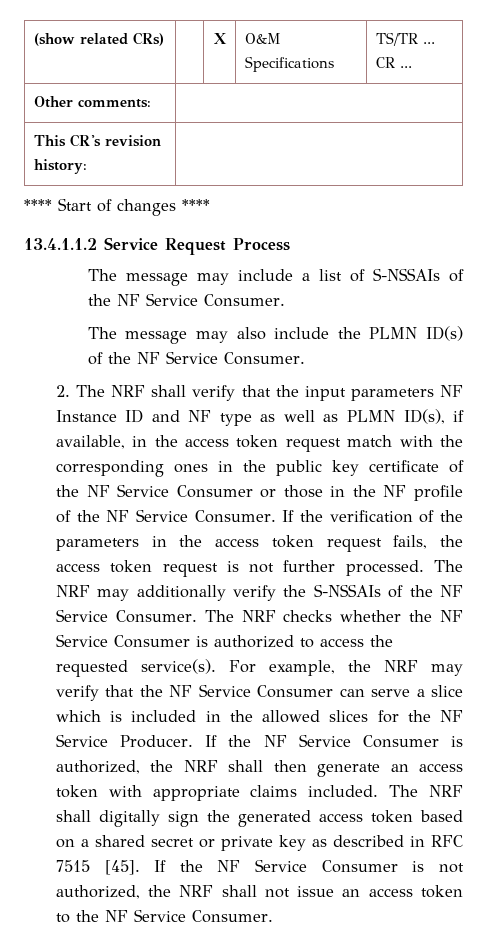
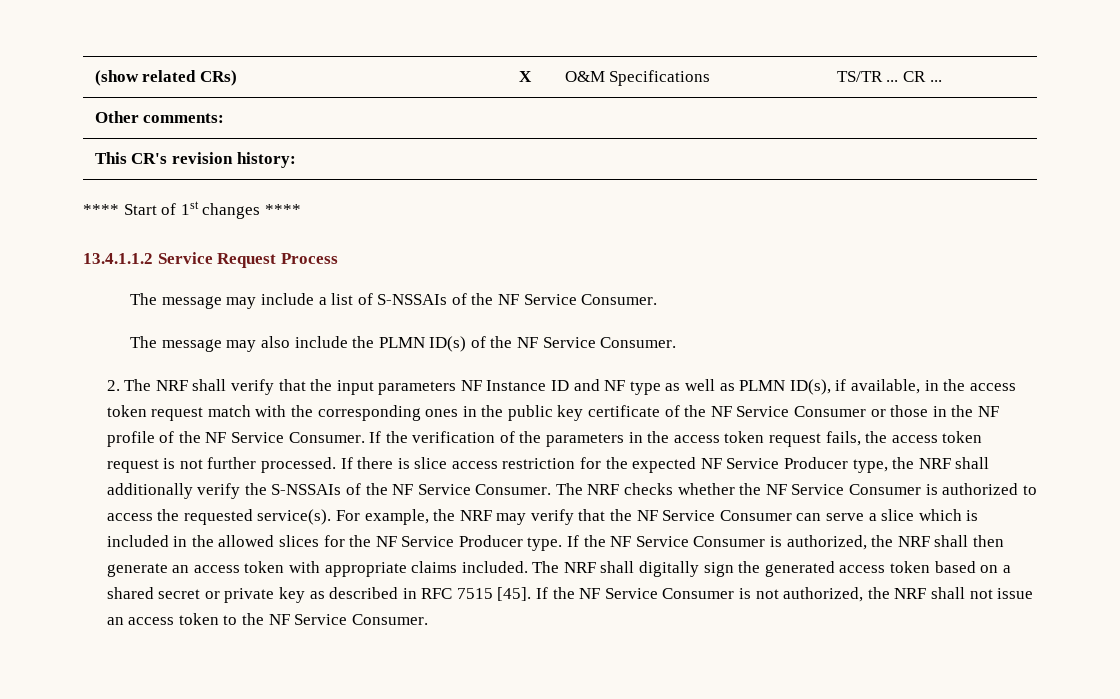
- **** Start of changes ****
+ **** Start of 1st changes ****
- The NRF may additionally verify the S-NSSAIs of the NF Service Consumer.
+ If there is slice access restriction for the expected NF Service Producer type, the NRF shall additionally verify the S-NSSAIs of the NF Service Consumer.
- For example, the NRF may verify that the NF Service Consumer can serve a slice which is included in the allowed slices for the NF Service Producer.
+ For example, the NRF may verify that the NF Service Consumer can serve a slice which is included in the allowed slices for the NF Service Producer type.

